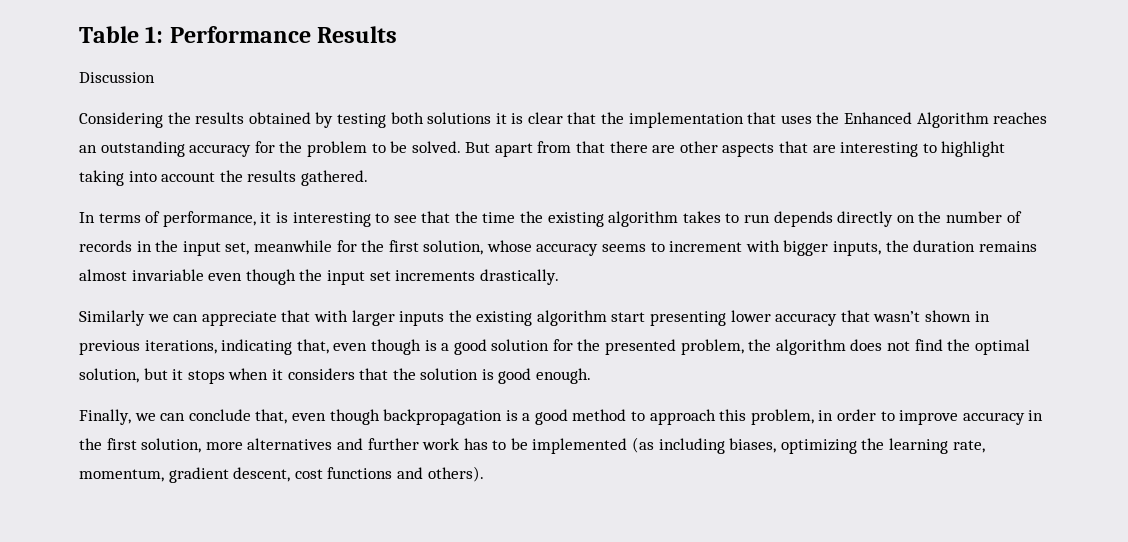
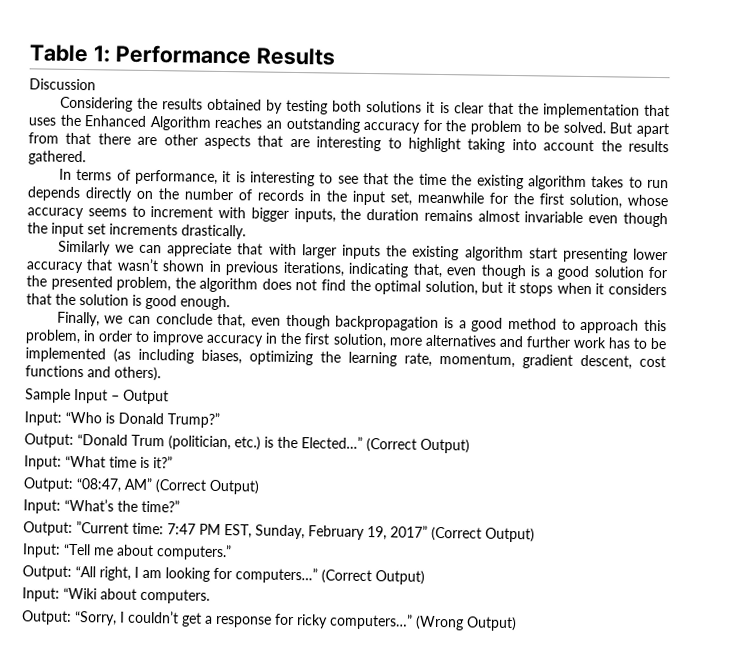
+ Sample Input – Output
+ Input: “Who is Donald Trump?”
+ Output: “Donald Trum (politician, etc.) is the Elected…” (Correct Output)
+ Input: “What time is it?”
+ Output: “08:47, AM” (Correct Output)
+ Input: “What’s the time?”
+ Output: ”Current time: 7:47 PM EST, Sunday, February 19, 2017” (Correct Output)
+ Input: “Tell me about computers.”
+ Output: “All right, I am looking for computers…” (Correct Output)
+ Input: “Wiki about computers.
+ Output: “Sorry, I couldn’t get a response for ricky computers…” (Wrong Output)

